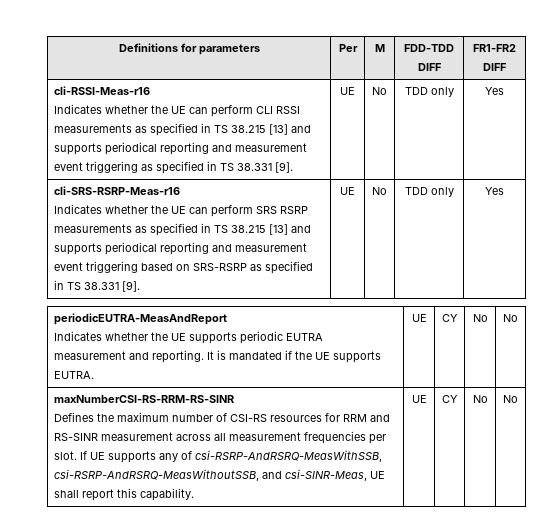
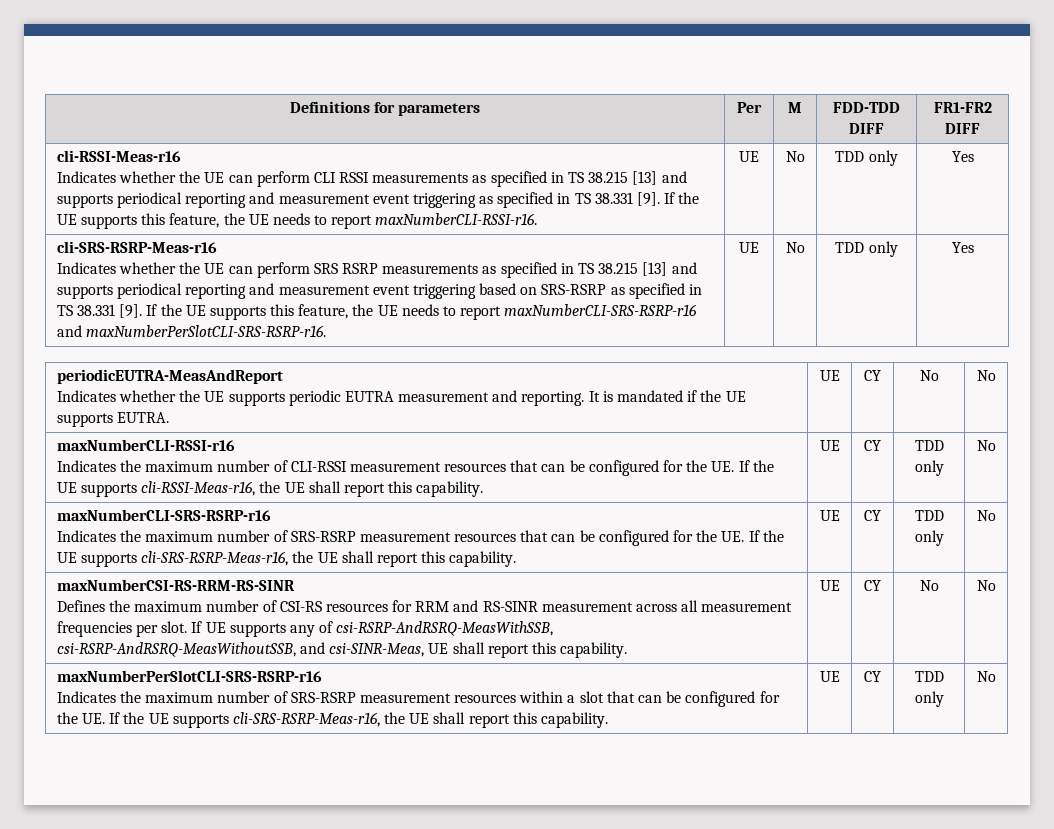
+ If the UE supports this feature, the UE needs to report maxNumberCLI-RSSI-r16.
+ If the UE supports this feature, the UE needs to report maxNumberCLI-SRS-RSRP-r16 and maxNumberPerSlotCLI-SRS-RSRP-r16.
+ maxNumberCLI-RSSI-r16
+ Indicates the maximum number of CLI-RSSI measurement resources that can be configured for the UE. If the UE supports cli-RSSI-Meas-r16, the UE shall report this capability. | UE | CY | TDD only | No
+ maxNumberCLI-SRS-RSRP-r16
+ Indicates the maximum number of SRS-RSRP measurement resources that can be configured for the UE. If the UE supports cli-SRS-RSRP-Meas-r16, the UE shall report this capability. | UE | CY | TDD only | No
+ maxNumberPerSlotCLI-SRS-RSRP-r16
+ Indicates the maximum number of SRS-RSRP measurement resources within a slot that can be configured for the UE. If the UE supports cli-SRS-RSRP-Meas-r16, the UE shall report this capability. | UE | CY | TDD only | No

